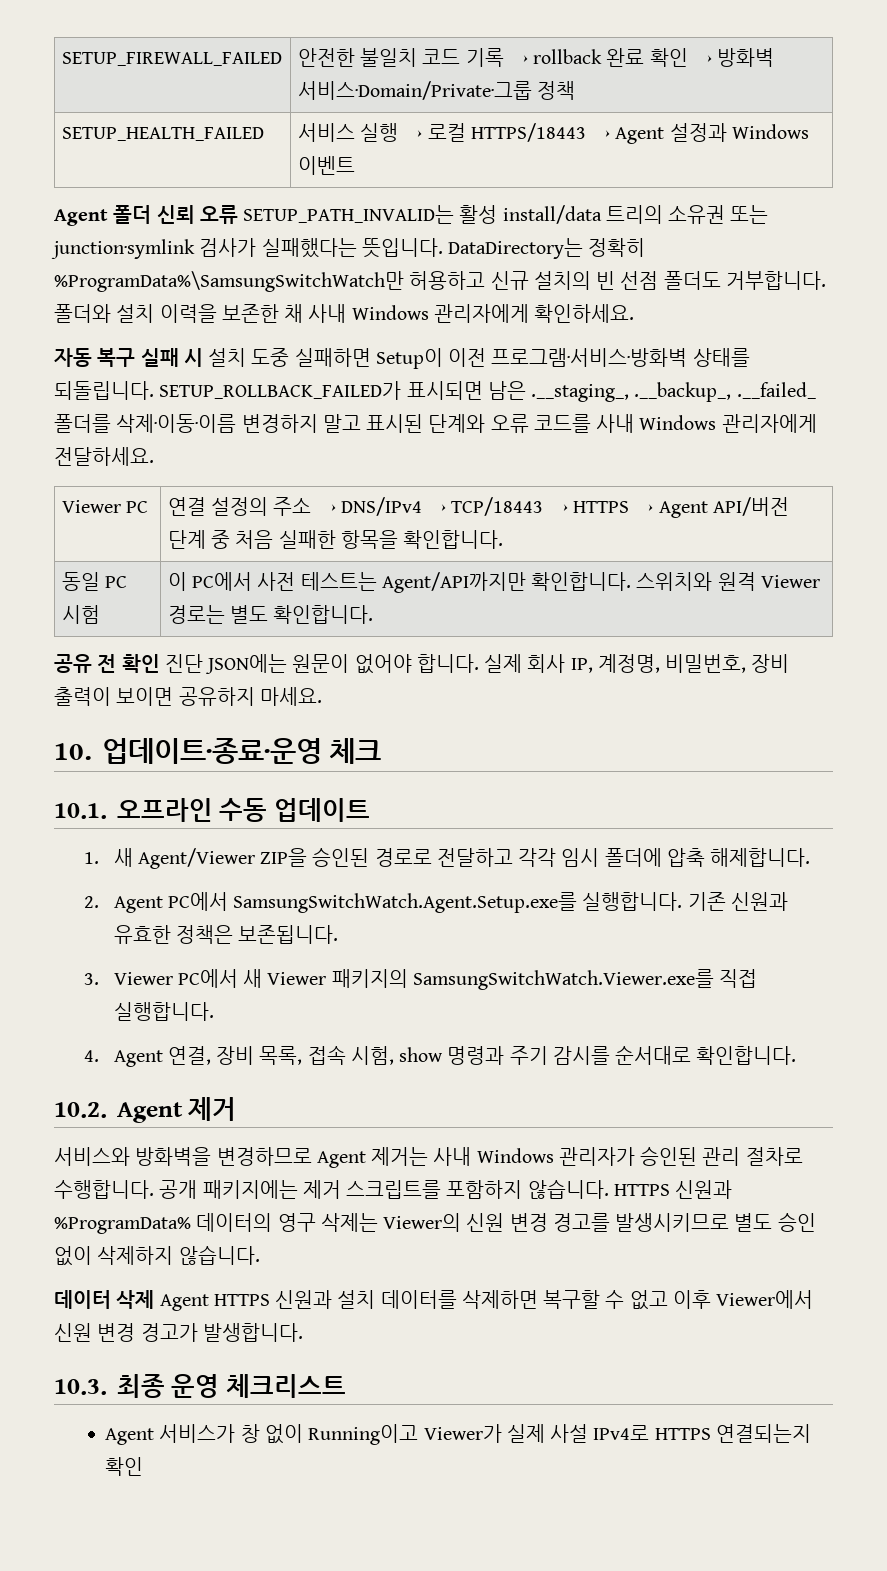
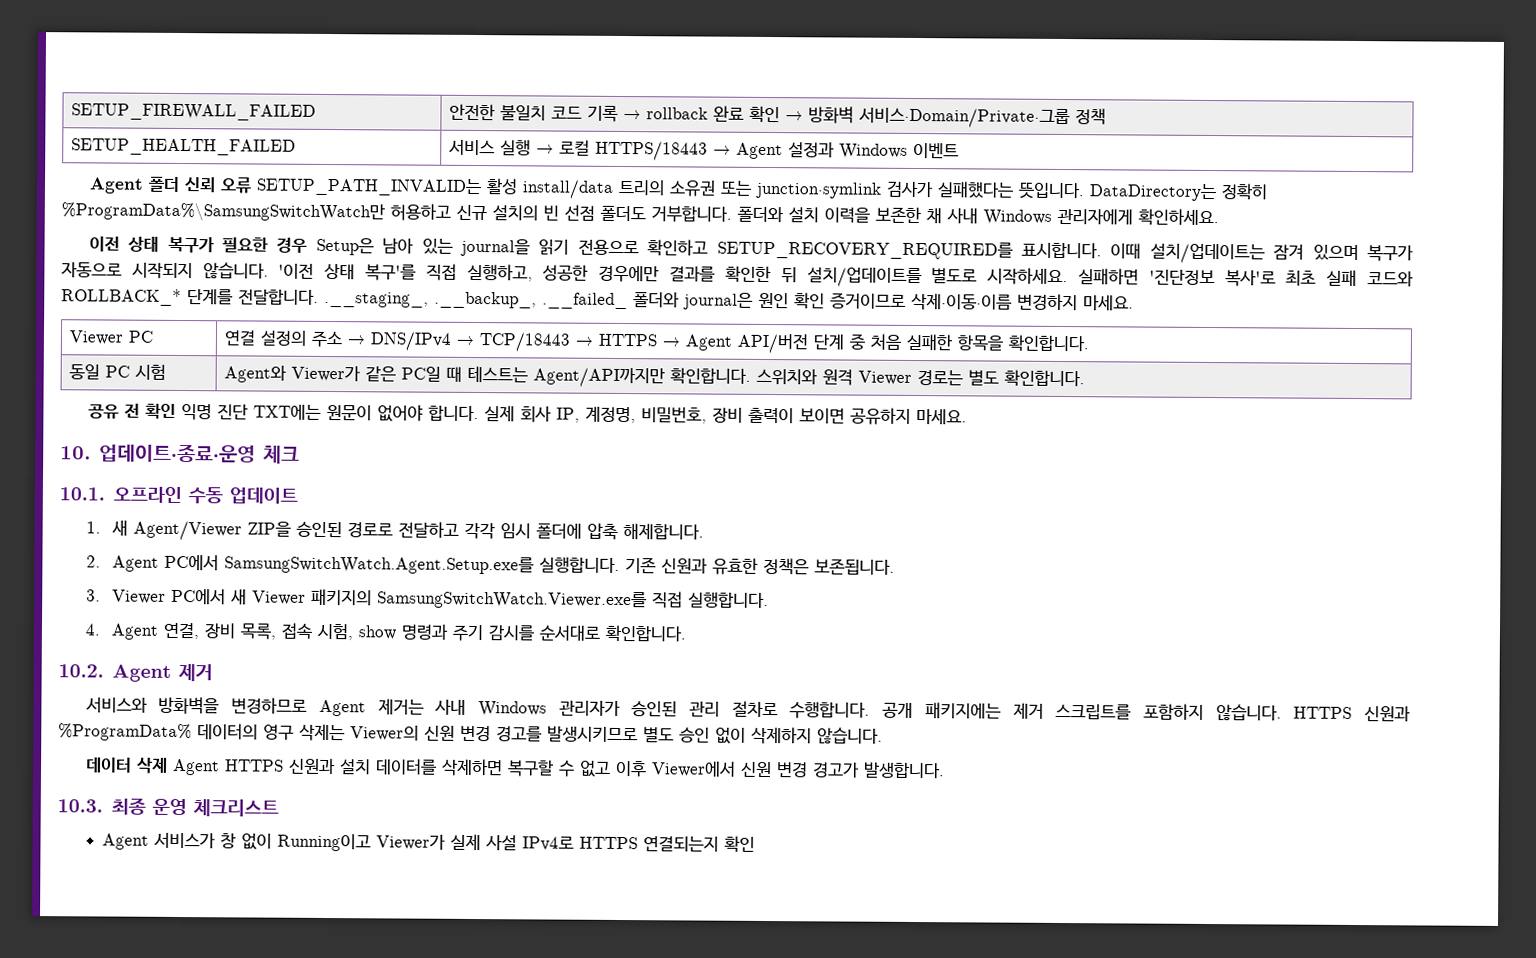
- 자동 복구 실패 시 설치 도중 실패하면 Setup이 이전 프로그램·서비스·방화벽 상태를 되돌립니다. SETUP_ROLLBACK_FAILED가 표시되면 남은 .__staging_, .__backup_, .__failed_ 폴더를 삭제·이동·이름 변경하지 말고 표시된 단계와 오류 코드를 사내 Windows 관리자에게 전달하세요.
+ 이전 상태 복구가 필요한 경우 Setup은 남아 있는 journal을 읽기 전용으로 확인하고 SETUP_RECOVERY_REQUIRED를 표시합니다. 이때 설치/업데이트는 잠겨 있으며 복구가 자동으로 시작되지 않습니다. '이전 상태 복구'를 직접 실행하고, 성공한 경우에만 결과를 확인한 뒤 설치/업데이트를 별도로 시작하세요. 실패하면 '진단정보 복사'로 최초 실패 코드와 ROLLBACK_* 단계를 전달합니다. .__staging_, .__backup_, .__failed_ 폴더와 journal은 원인 확인 증거이므로 삭제·이동·이름 변경하지 마세요.
- 동일 PC 시험 | 이 PC에서 사전 테스트는 Agent/API까지만 확인합니다. 스위치와 원격 Viewer 경로는 별도 확인합니다.
+ 동일 PC 시험 | Agent와 Viewer가 같은 PC일 때 테스트는 Agent/API까지만 확인합니다. 스위치와 원격 Viewer 경로는 별도 확인합니다.
- 공유 전 확인 진단 JSON에는 원문이 없어야 합니다.
+ 공유 전 확인 익명 진단 TXT에는 원문이 없어야 합니다.

